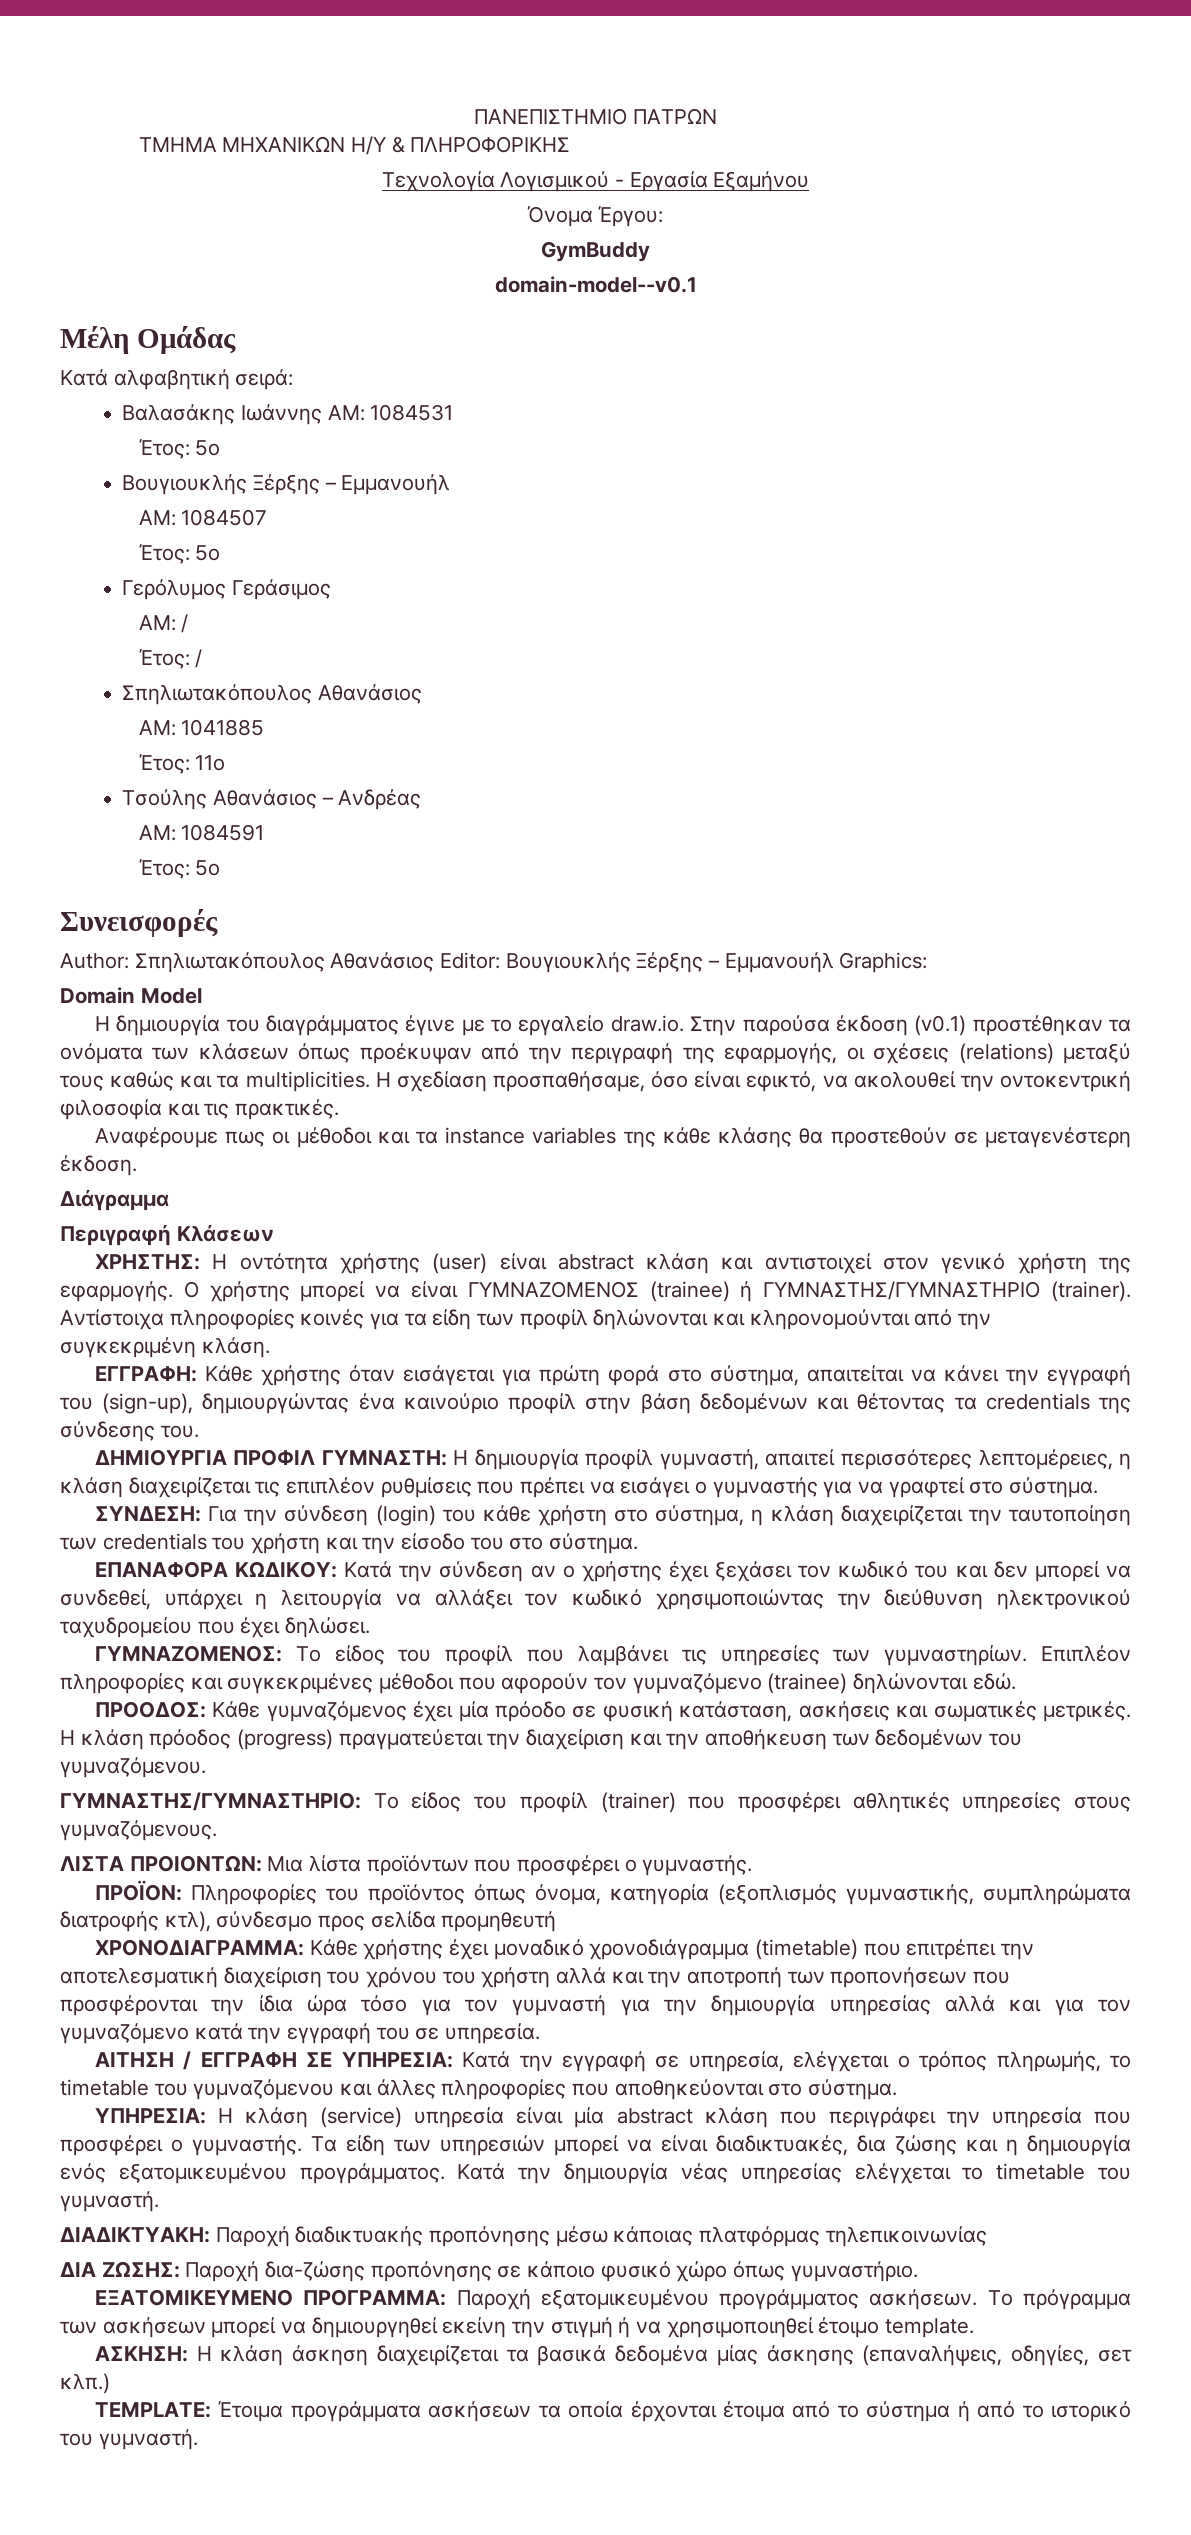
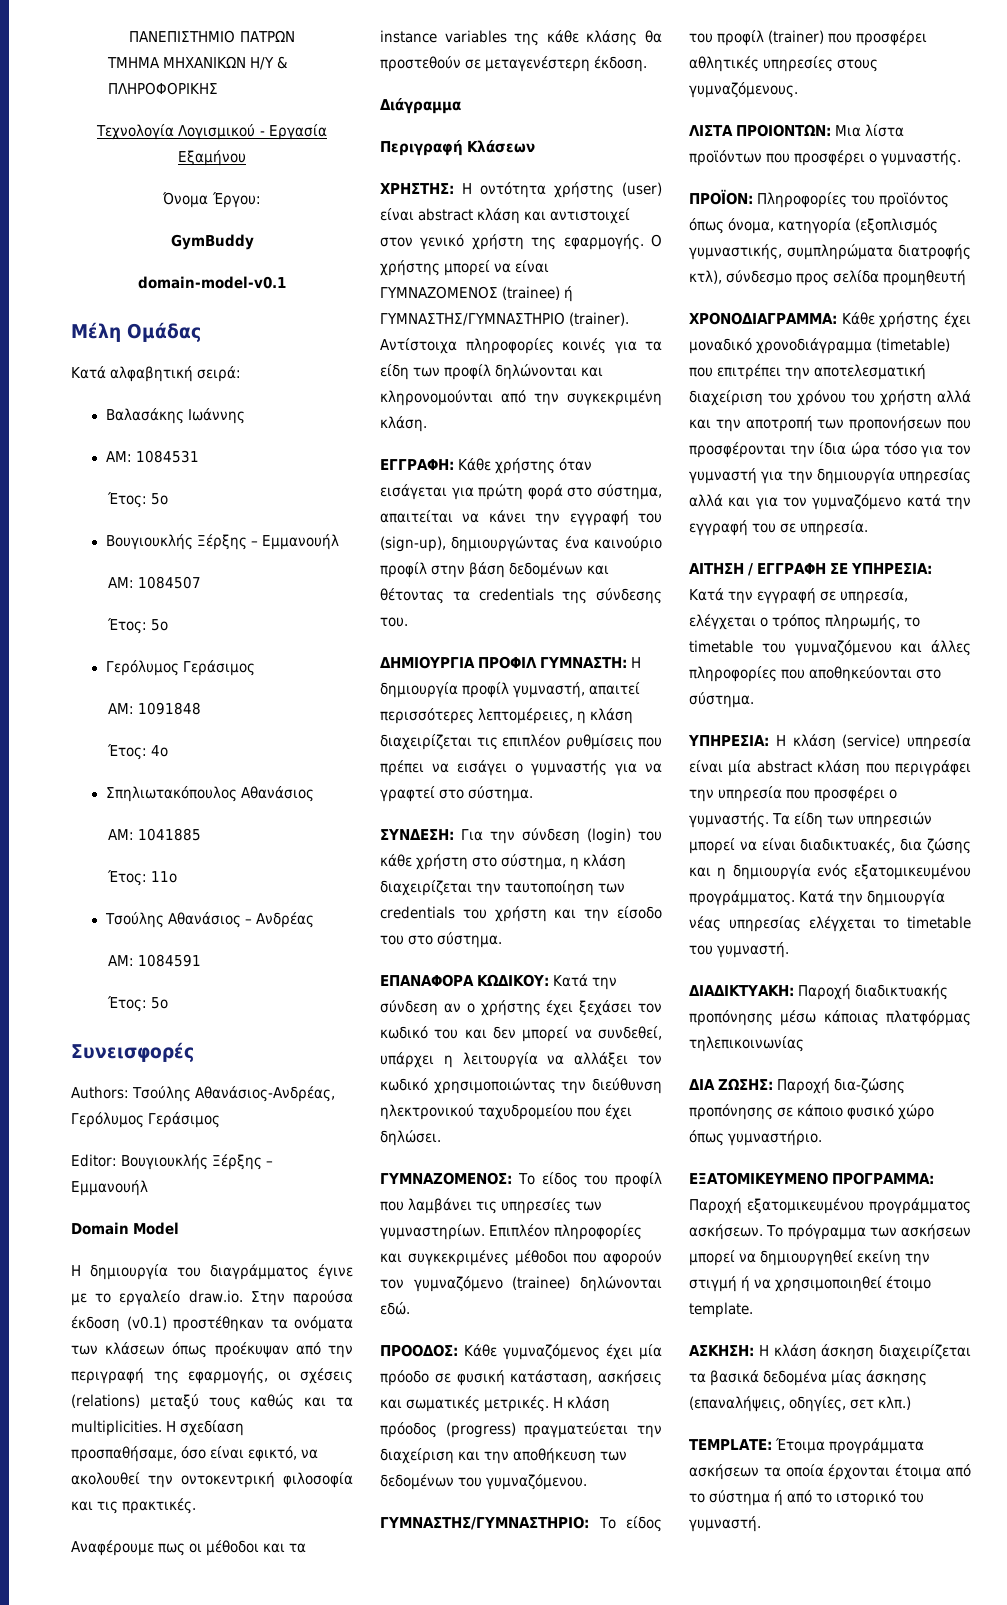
- domain-model--v0.1
+ domain-model-v0.1
- Βαλασάκης Ιωάννης ΑΜ: 1084531
+ Βαλασάκης Ιωάννης
+ ΑΜ: 1084531
- ΑΜ: /
- Έτος: /
+ ΑΜ: 1091848
+ Έτος: 4o
- Author: Σπηλιωτακόπουλος Αθανάσιος Editor: Βουγιουκλής Ξέρξης – Εμμανουήλ Graphics:
+ Authors: Τσούλης Αθανάσιος-Ανδρέας, Γερόλυμος Γεράσιμος
+ Editor: Βουγιουκλής Ξέρξης – Εμμανουήλ

